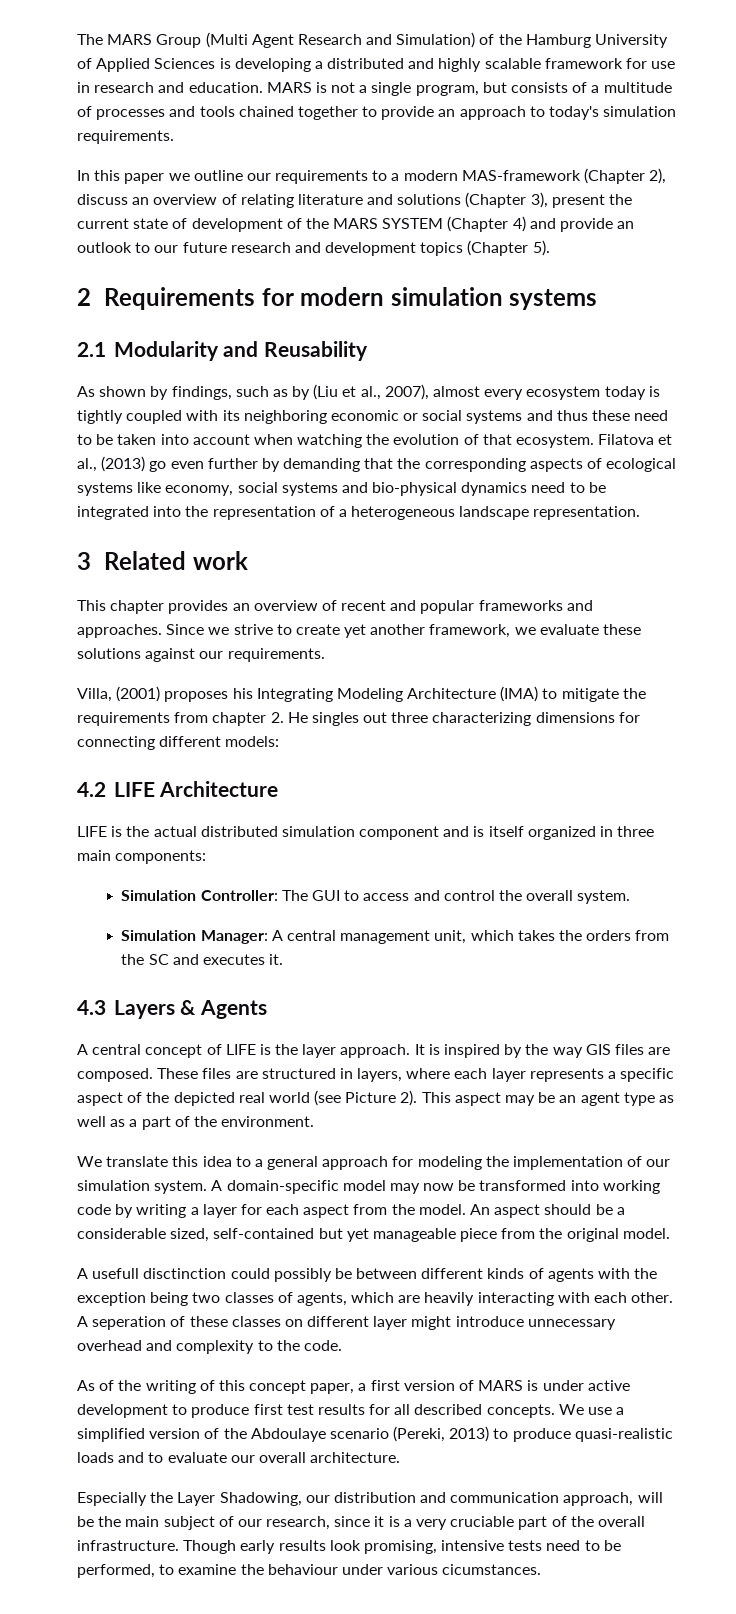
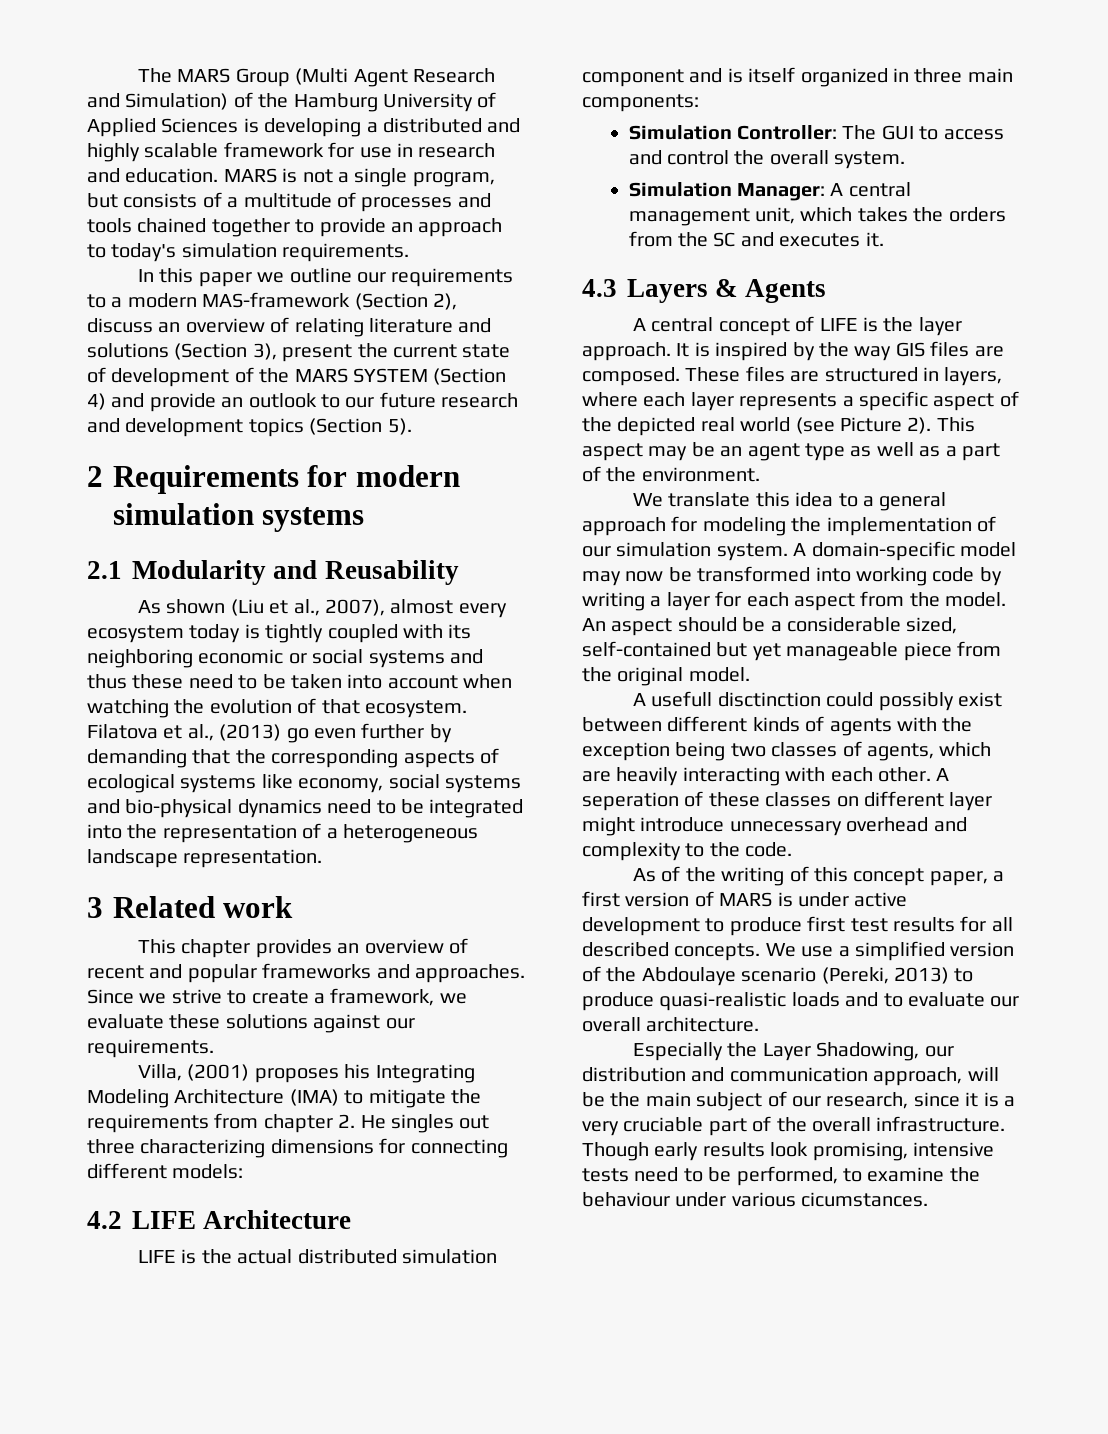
- In this paper we outline our requirements to a modern MAS-framework (Chapter 2), discuss an overview of relating literature and solutions (Chapter 3), present the current state of development of the MARS SYSTEM (Chapter 4) and provide an outlook to our future research and development topics (Chapter 5).
+ In this paper we outline our requirements to a modern MAS-framework (Section 2), discuss an overview of relating literature and solutions (Section 3), present the current state of development of the MARS SYSTEM (Section 4) and provide an outlook to our future research and development topics (Section 5).
- As shown by findings, such as by (Liu et al., 2007), almost every ecosystem today is tightly coupled with its neighboring economic or social systems and thus these need to be taken into account when watching the evolution of that ecosystem.
+ As shown (Liu et al., 2007), almost every ecosystem today is tightly coupled with its neighboring economic or social systems and thus these need to be taken into account when watching the evolution of that ecosystem.
- Since we strive to create yet another framework, we evaluate these solutions against our requirements.
+ Since we strive to create a framework, we evaluate these solutions against our requirements.
- A usefull disctinction could possibly be between different kinds of agents with the exception being two classes of agents, which are heavily interacting with each other.
+ A usefull disctinction could possibly exist between different kinds of agents with the exception being two classes of agents, which are heavily interacting with each other.

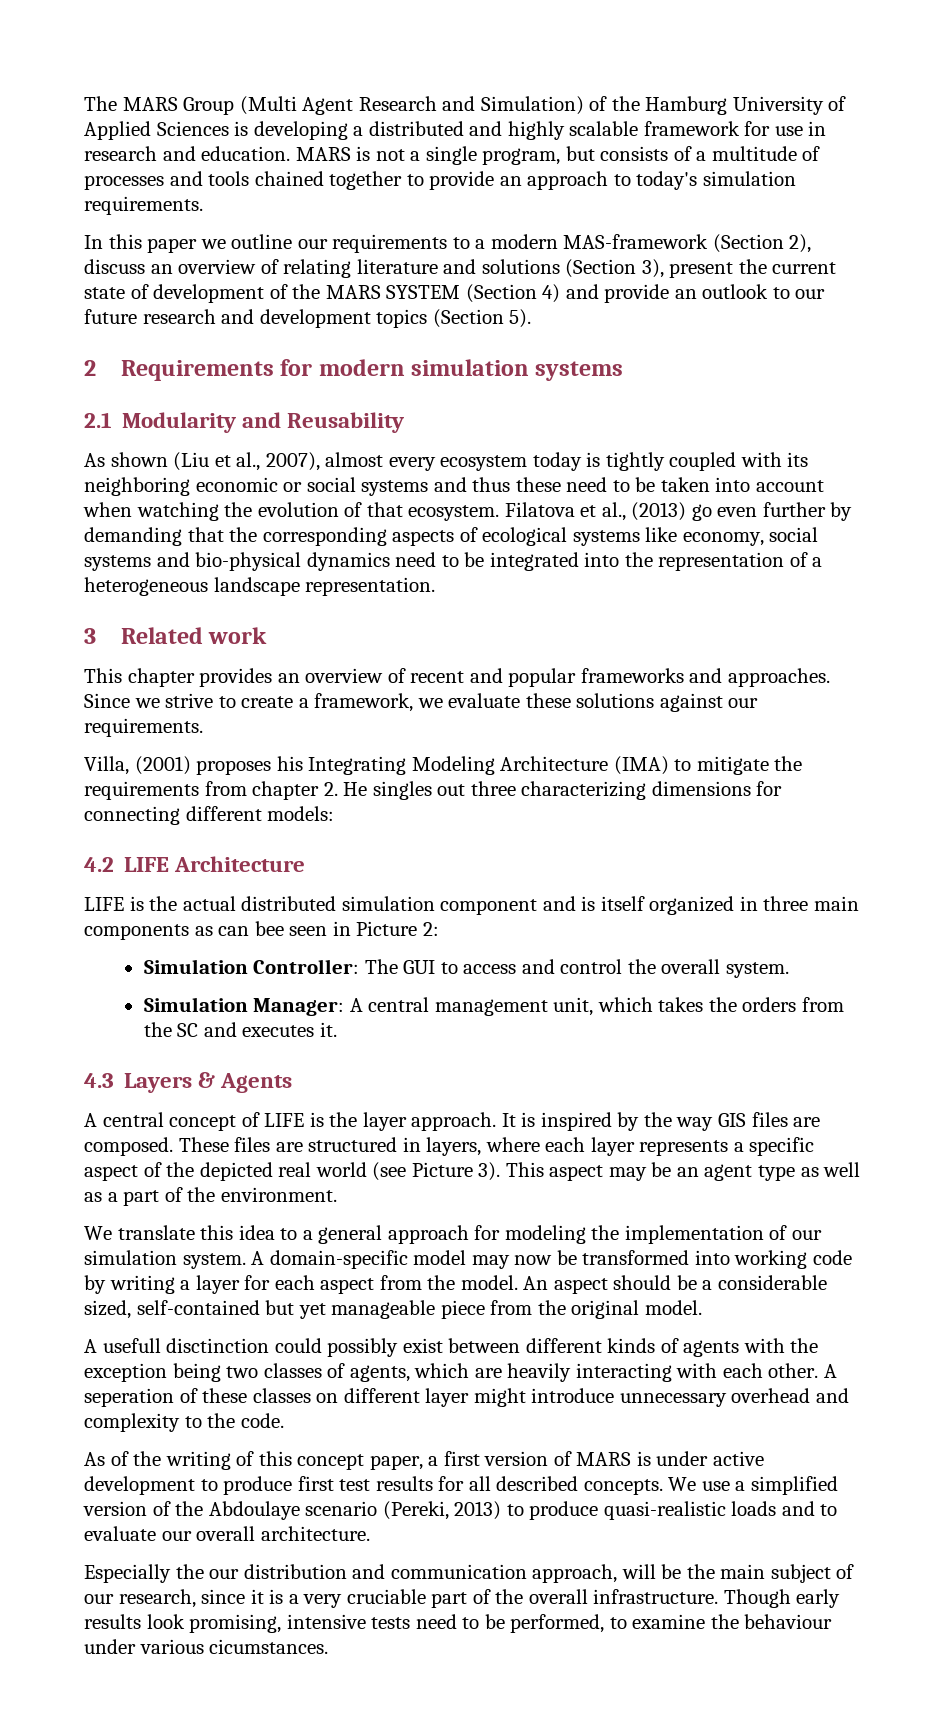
- LIFE is the actual distributed simulation component and is itself organized in three main components:
+ LIFE is the actual distributed simulation component and is itself organized in three main components as can bee seen in Picture 2:
- These files are structured in layers, where each layer represents a specific aspect of the depicted real world (see Picture 2).
+ These files are structured in layers, where each layer represents a specific aspect of the depicted real world (see Picture 3).
- Especially the Layer Shadowing, our distribution and communication approach, will be the main subject of our research, since it is a very cruciable part of the overall infrastructure.
+ Especially the our distribution and communication approach, will be the main subject of our research, since it is a very cruciable part of the overall infrastructure.

